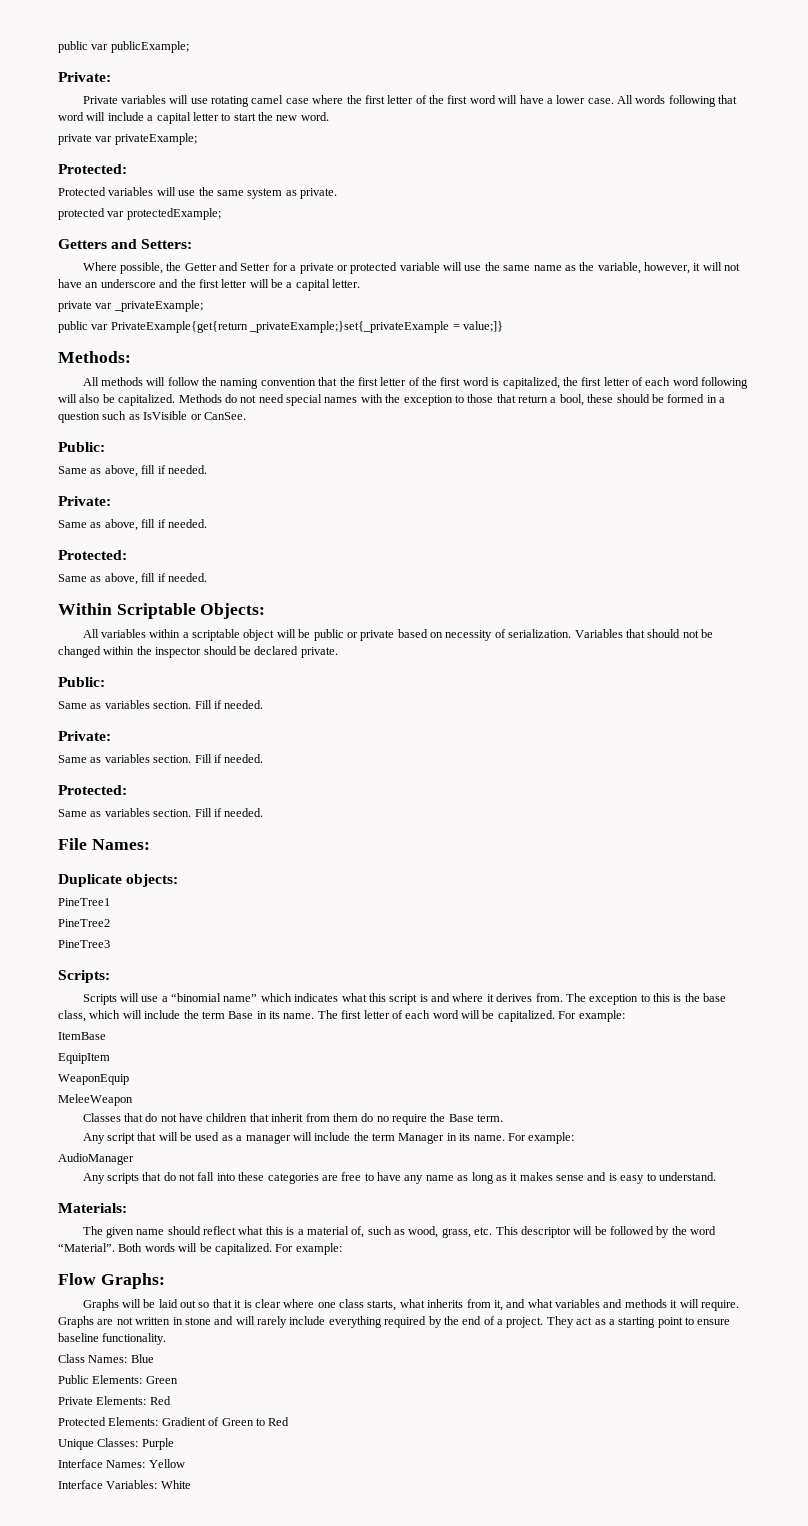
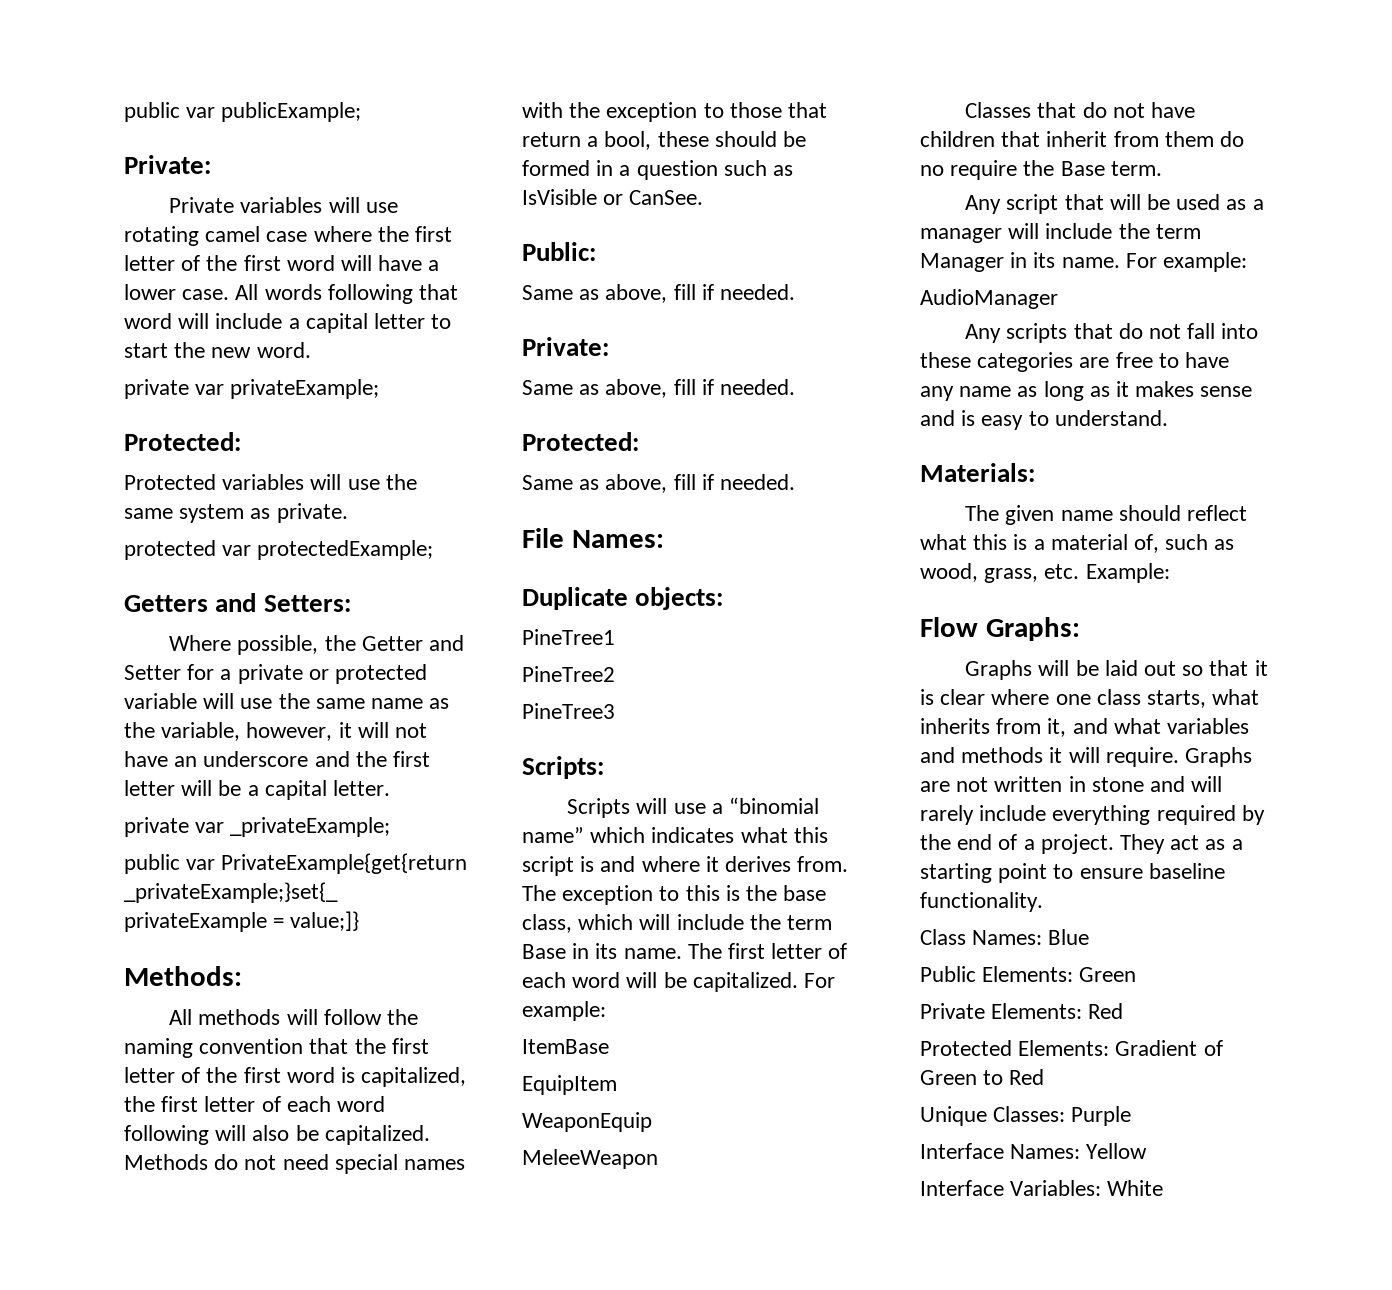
- Within Scriptable Objects:
- All variables within a scriptable object will be public or private based on necessity of serialization. Variables that should not be changed within the inspector should be declared private.
- Public:
- Same as variables section. Fill if needed.
- Private:
- Same as variables section. Fill if needed.
- Protected:
- Same as variables section. Fill if needed.
- The given name should reflect what this is a material of, such as wood, grass, etc. This descriptor will be followed by the word “Material”. Both words will be capitalized. For example:
+ The given name should reflect what this is a material of, such as wood, grass, etc. Example:

